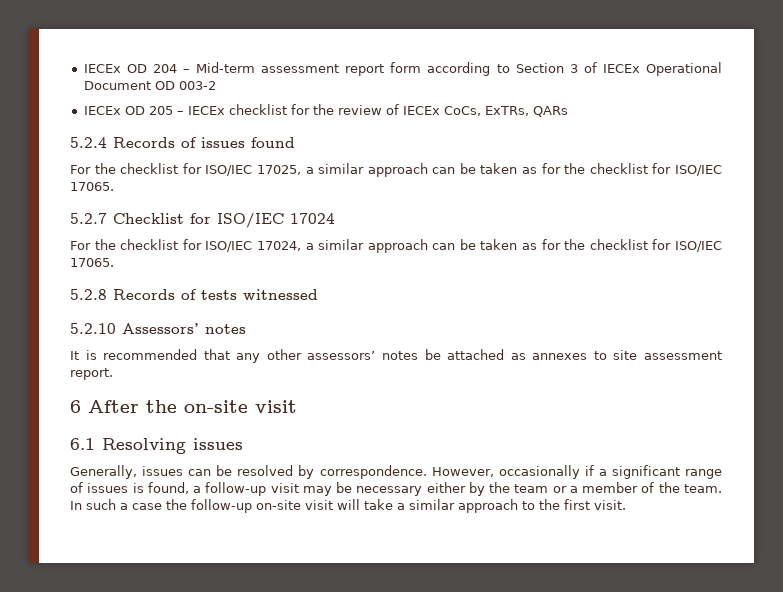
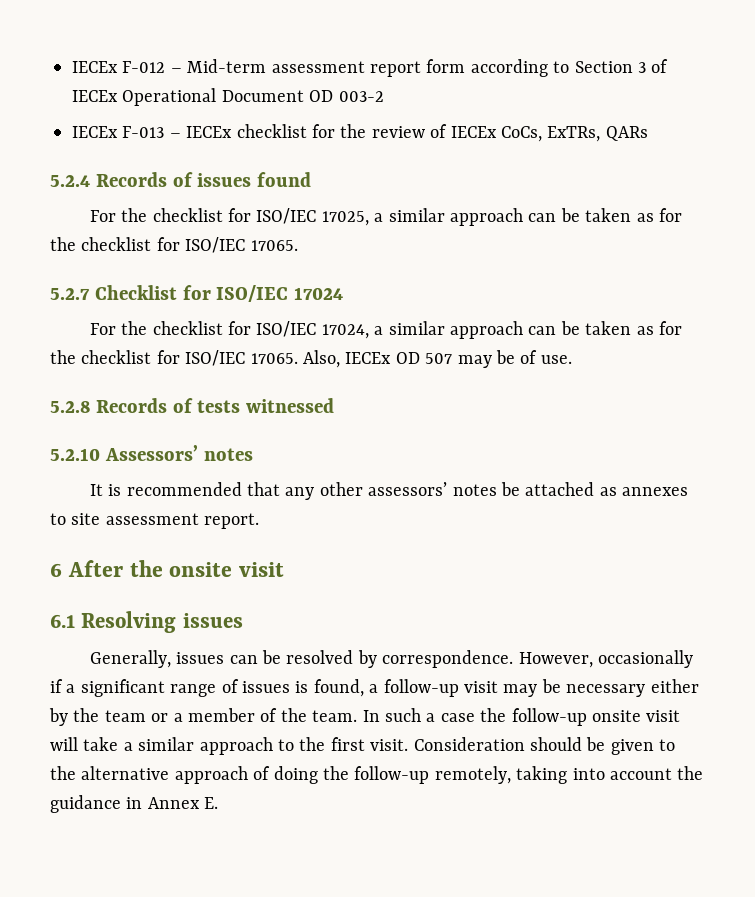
- IECEx OD 204 – Mid-term assessment report form according to Section 3 of IECEx Operational Document OD 003-2
+ IECEx F-012 – Mid-term assessment report form according to Section 3 of IECEx Operational Document OD 003-2
- IECEx OD 205 – IECEx checklist for the review of IECEx CoCs, ExTRs, QARs
+ IECEx F-013 – IECEx checklist for the review of IECEx CoCs, ExTRs, QARs
+ Also, IECEx OD 507 may be of use.
- 6 After the on-site visit
+ 6 After the onsite visit
- In such a case the follow-up on-site visit will take a similar approach to the first visit.
+ In such a case the follow-up onsite visit will take a similar approach to the first visit.
+ Consideration should be given to the alternative approach of doing the follow-up remotely, taking into account the guidance in Annex E.

